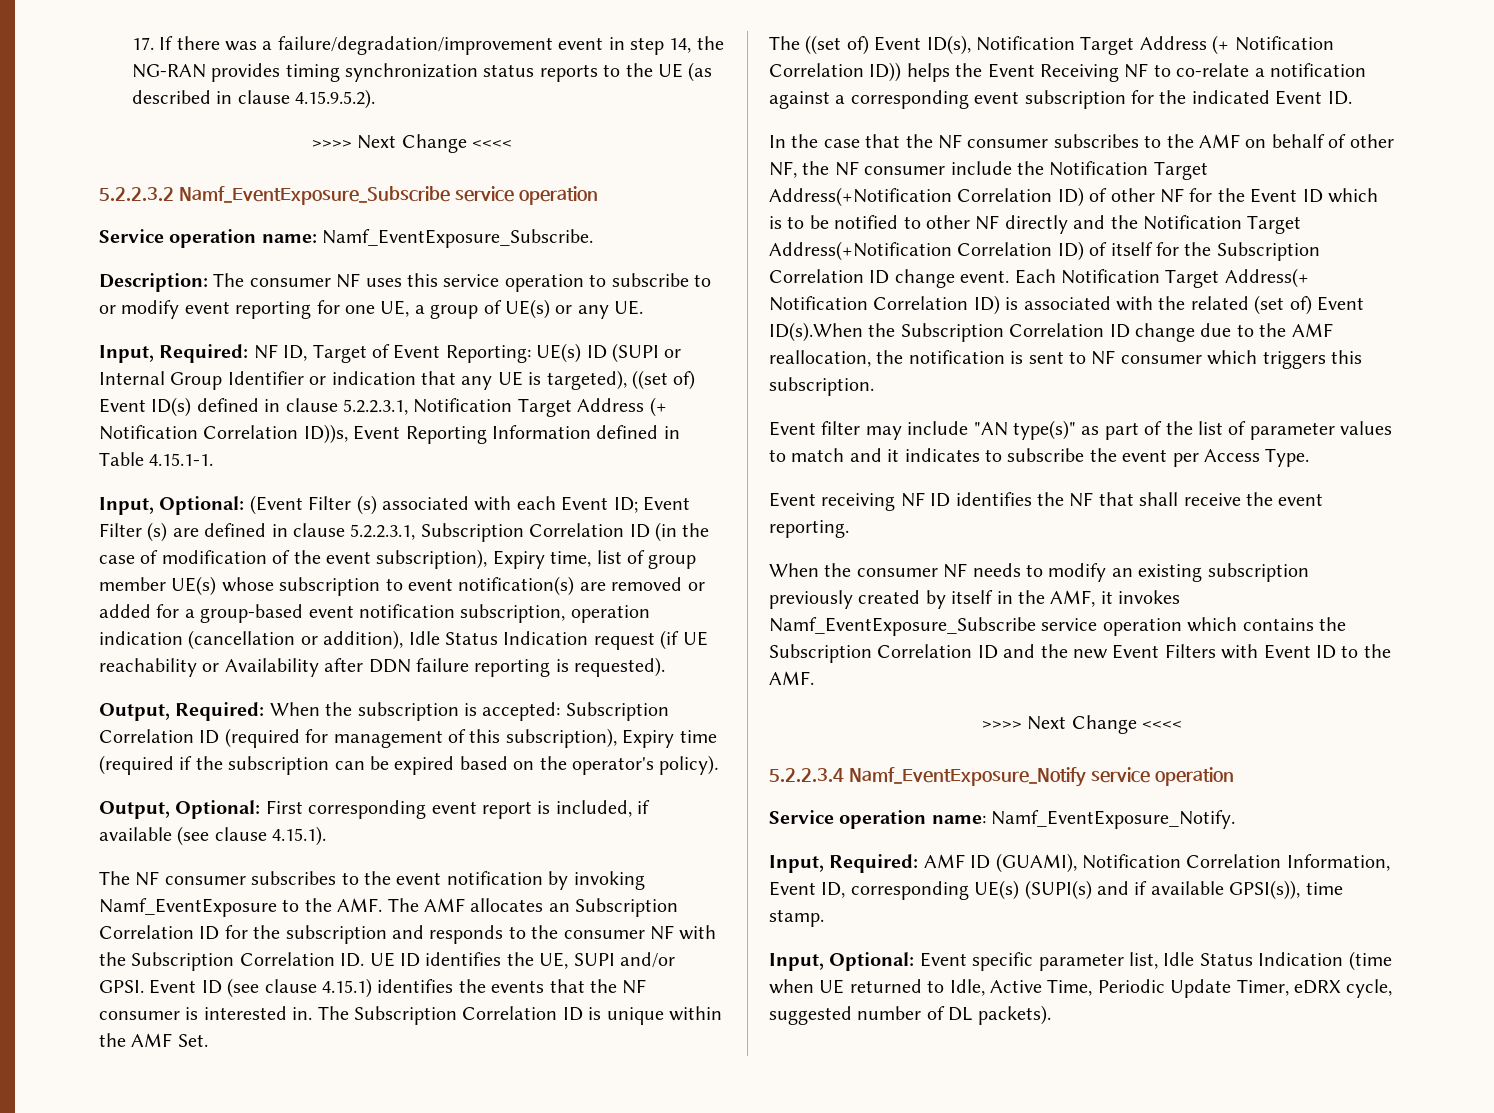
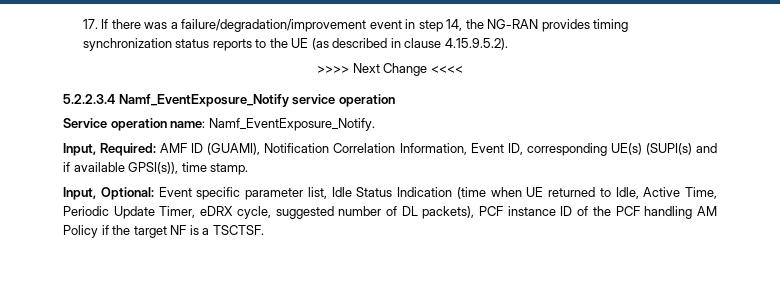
- 5.2.2.3.2 Namf_EventExposure_Subscribe service operation
- Service operation name: Namf_EventExposure_Subscribe.
- Description: The consumer NF uses this service operation to subscribe to or modify event reporting for one UE, a group of UE(s) or any UE.
- Input, Required: NF ID, Target of Event Reporting: UE(s) ID (SUPI or Internal Group Identifier or indication that any UE is targeted), ((set of) Event ID(s) defined in clause 5.2.2.3.1, Notification Target Address (+ Notification Correlation ID))s, Event Reporting Information defined in Table 4.15.1-1.
- Input, Optional: (Event Filter (s) associated with each Event ID; Event Filter (s) are defined in clause 5.2.2.3.1, Subscription Correlation ID (in the case of modification of the event subscription), Expiry time, list of group member UE(s) whose subscription to event notification(s) are removed or added for a group-based event notification subscription, operation indication (cancellation or addition), Idle Status Indication request (if UE reachability or Availability after DDN failure reporting is requested).
- Output, Required: When the subscription is accepted: Subscription Correlation ID (required for management of this subscription), Expiry time (required if the subscription can be expired based on the operator's policy).
- Output, Optional: First corresponding event report is included, if available (see clause 4.15.1).
- The NF consumer subscribes to the event notification by invoking Namf_EventExposure to the AMF. The AMF allocates an Subscription Correlation ID for the subscription and responds to the consumer NF with the Subscription Correlation ID. UE ID identifies the UE, SUPI and/or GPSI. Event ID (see clause 4.15.1) identifies the events that the NF consumer is interested in. The Subscription Correlation ID is unique within the AMF Set.
- The ((set of) Event ID(s), Notification Target Address (+ Notification Correlation ID)) helps the Event Receiving NF to co-relate a notification against a corresponding event subscription for the indicated Event ID.
- In the case that the NF consumer subscribes to the AMF on behalf of other NF, the NF consumer include the Notification Target Address(+Notification Correlation ID) of other NF for the Event ID which is to be notified to other NF directly and the Notification Target Address(+Notification Correlation ID) of itself for the Subscription Correlation ID change event. Each Notification Target Address(+ Notification Correlation ID) is associated with the related (set of) Event ID(s).When the Subscription Correlation ID change due to the AMF reallocation, the notification is sent to NF consumer which triggers this subscription.
- Event filter may include "AN type(s)" as part of the list of parameter values to match and it indicates to subscribe the event per Access Type.
- Event receiving NF ID identifies the NF that shall receive the event reporting.
- When the consumer NF needs to modify an existing subscription previously created by itself in the AMF, it invokes Namf_EventExposure_Subscribe service operation which contains the Subscription Correlation ID and the new Event Filters with Event ID to the AMF.
- >>>> Next Change <<<<
- Input, Optional: Event specific parameter list, Idle Status Indication (time when UE returned to Idle, Active Time, Periodic Update Timer, eDRX cycle, suggested number of DL packets).
+ Input, Optional: Event specific parameter list, Idle Status Indication (time when UE returned to Idle, Active Time, Periodic Update Timer, eDRX cycle, suggested number of DL packets), PCF instance ID of the PCF handling AM Policy if the target NF is a TSCTSF.

